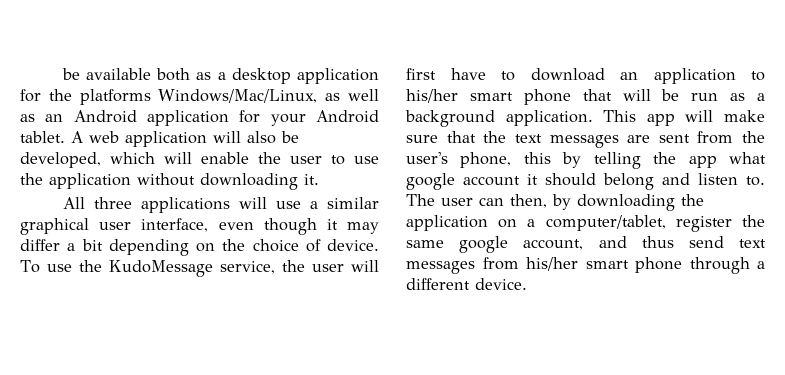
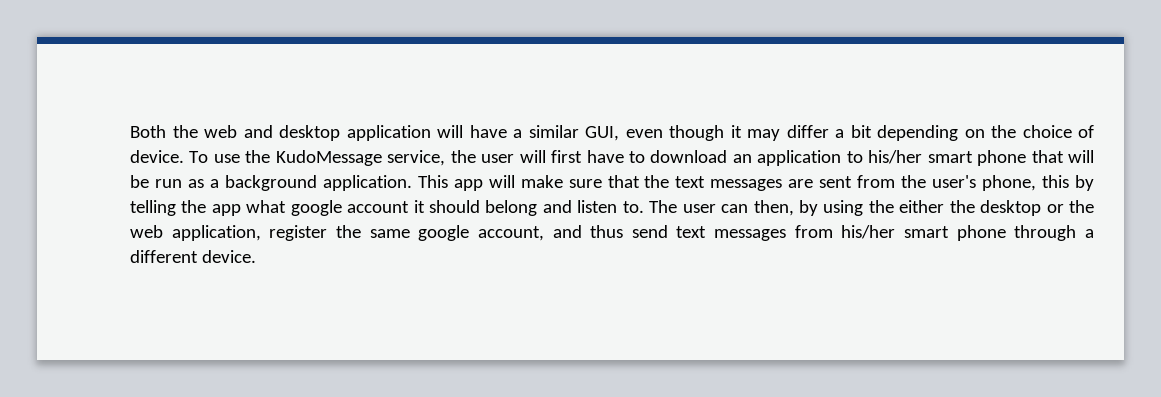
- be available both as a desktop application for the platforms Windows/Mac/Linux, as well as an Android application for your Android tablet. A web application will also be developed, which will enable the user to use the application without downloading it.
- All three applications will use a similar graphical user interface, even though it may differ a bit depending on the choice of device.
+ Both the web and desktop application will have a similar GUI, even though it may differ a bit depending on the choice of device.
- The user can then, by downloading the application on a computer/tablet, register the same google account, and thus send text messages from his/her smart phone through a different device.
+ The user can then, by using the either the desktop or the web application, register the same google account, and thus send text messages from his/her smart phone through a different device.

